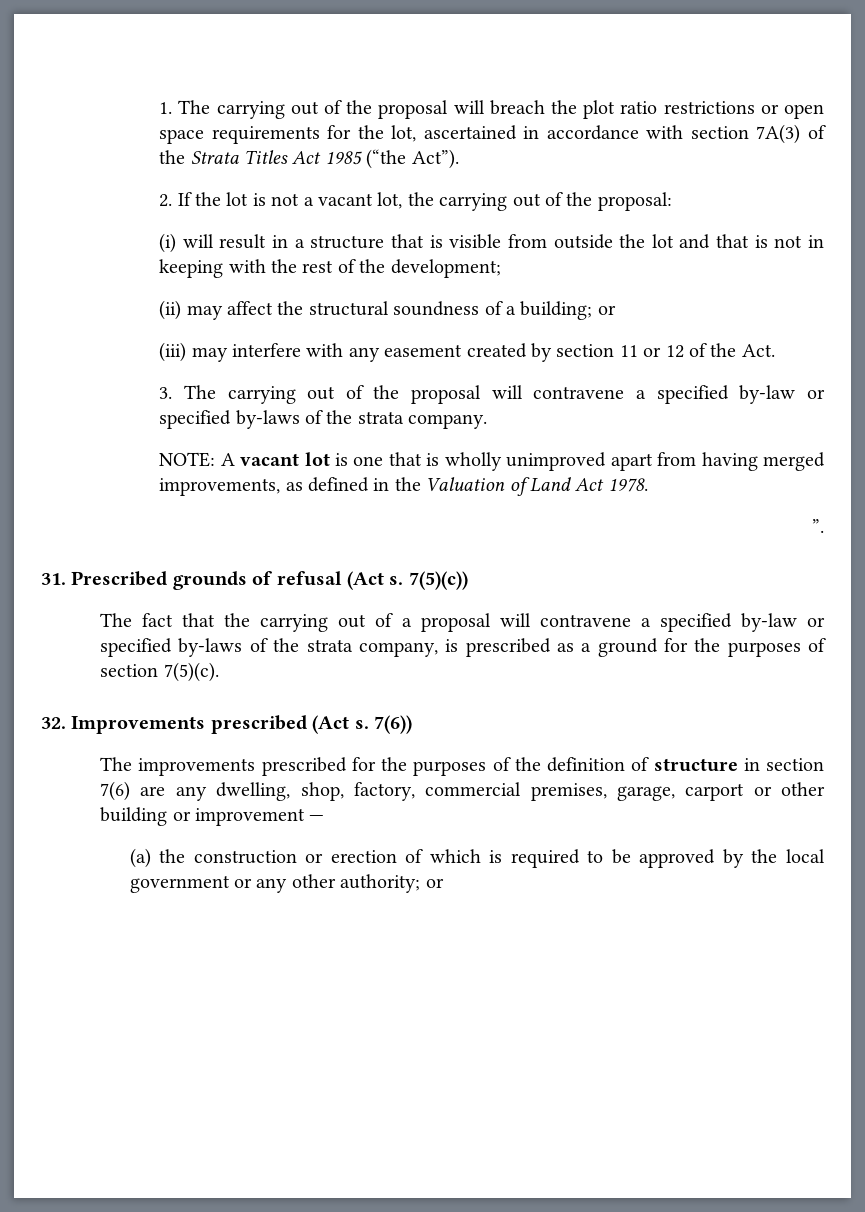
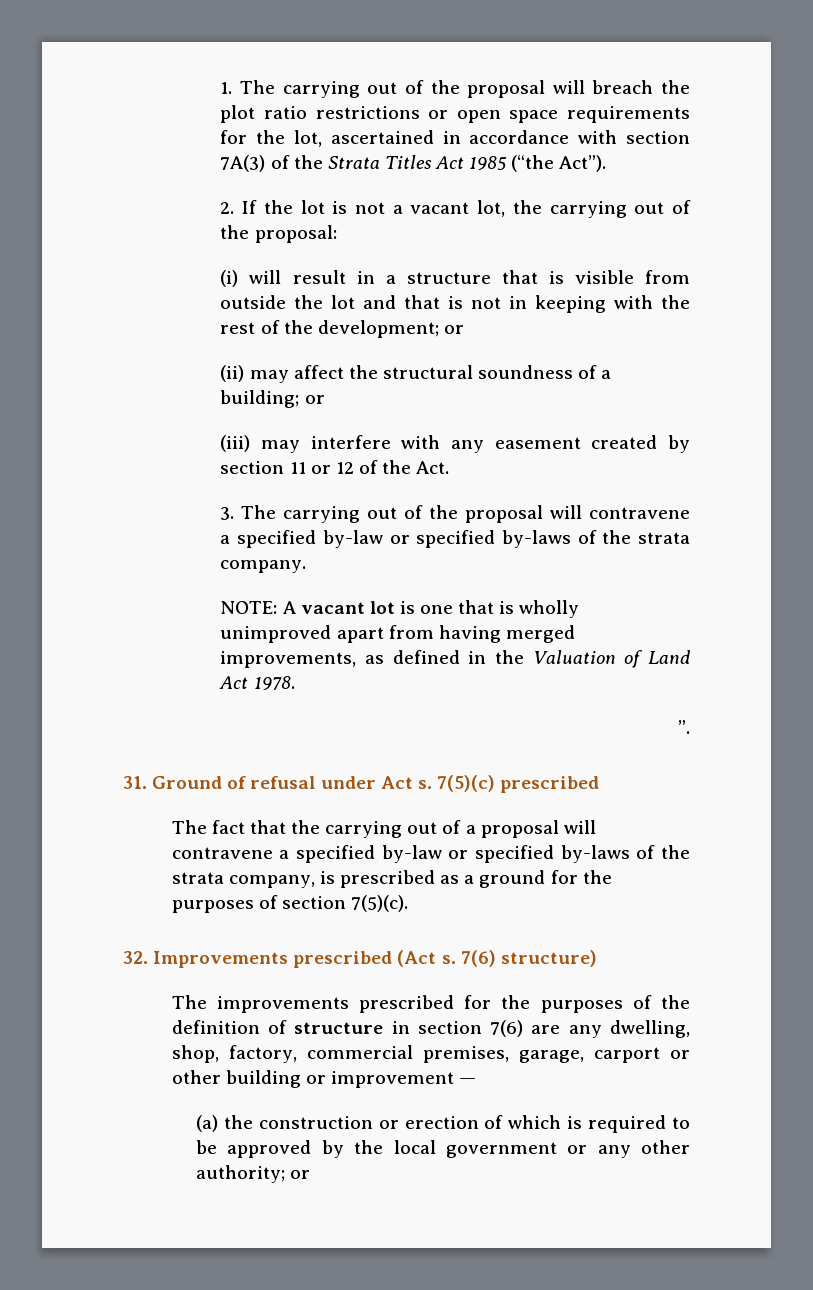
- (i) will result in a structure that is visible from outside the lot and that is not in keeping with the rest of the development;
+ (i) will result in a structure that is visible from outside the lot and that is not in keeping with the rest of the development; or
- 31. Prescribed grounds of refusal (Act s. 7(5)(c))
+ 31. Ground of refusal under Act s. 7(5)(c) prescribed
- 7(6))
+ 7(6) structure)

